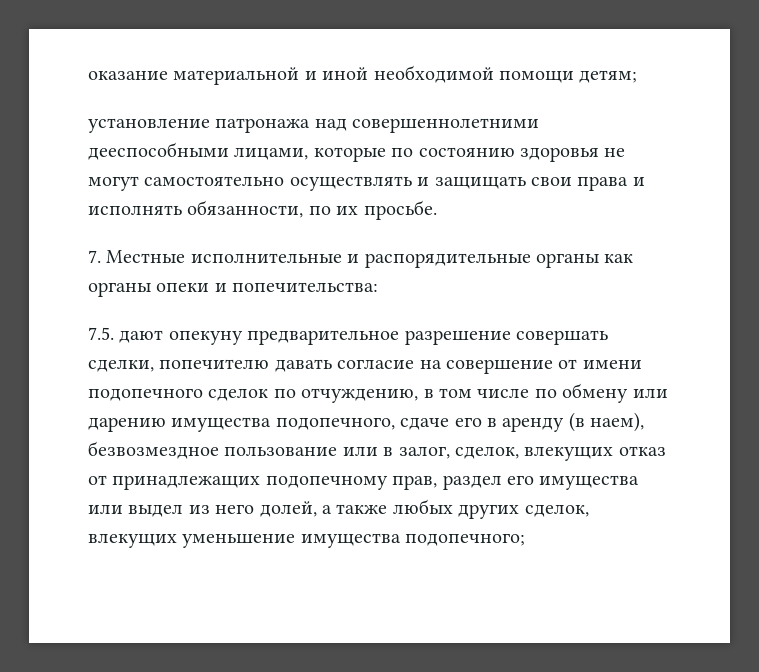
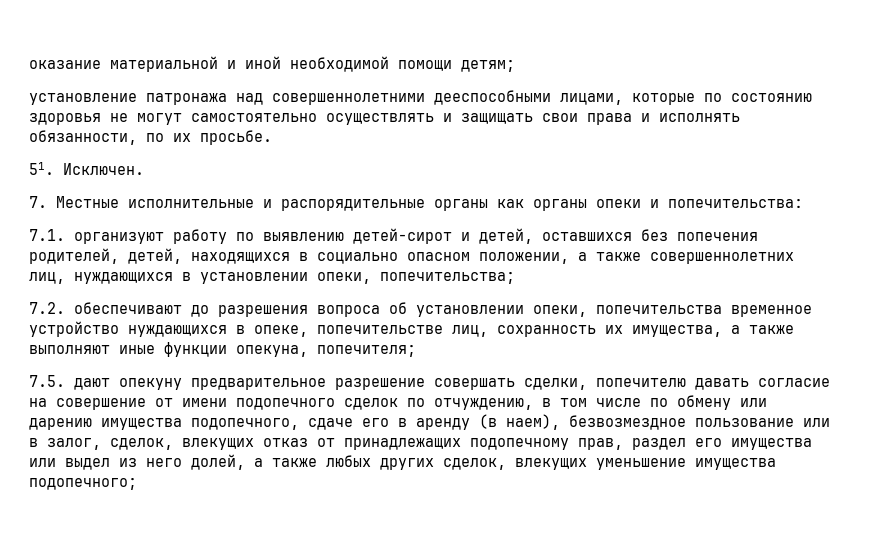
+ 51. Исключен.
+ 7.1. организуют работу по выявлению детей-сирот и детей, оставшихся без попечения родителей, детей, находящихся в социально опасном положении, а также совершеннолетних лиц, нуждающихся в установлении опеки, попечительства;
+ 7.2. обеспечивают до разрешения вопроса об установлении опеки, попечительства временное устройство нуждающихся в опеке, попечительстве лиц, сохранность их имущества, а также выполняют иные функции опекуна, попечителя;

